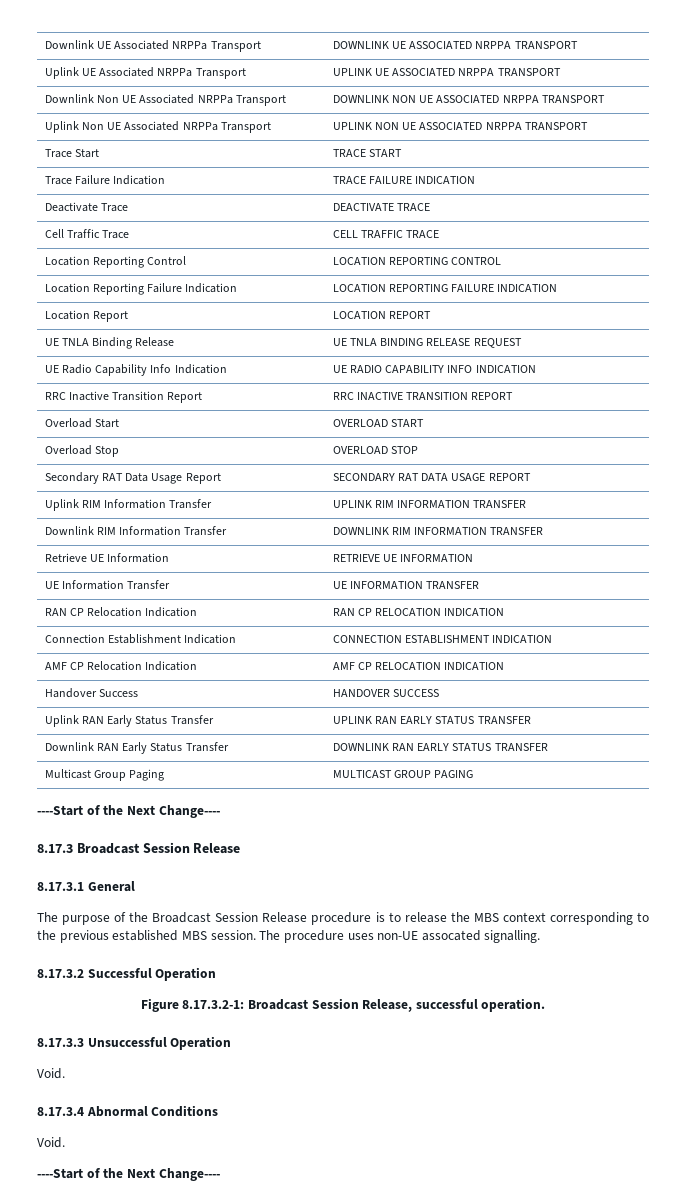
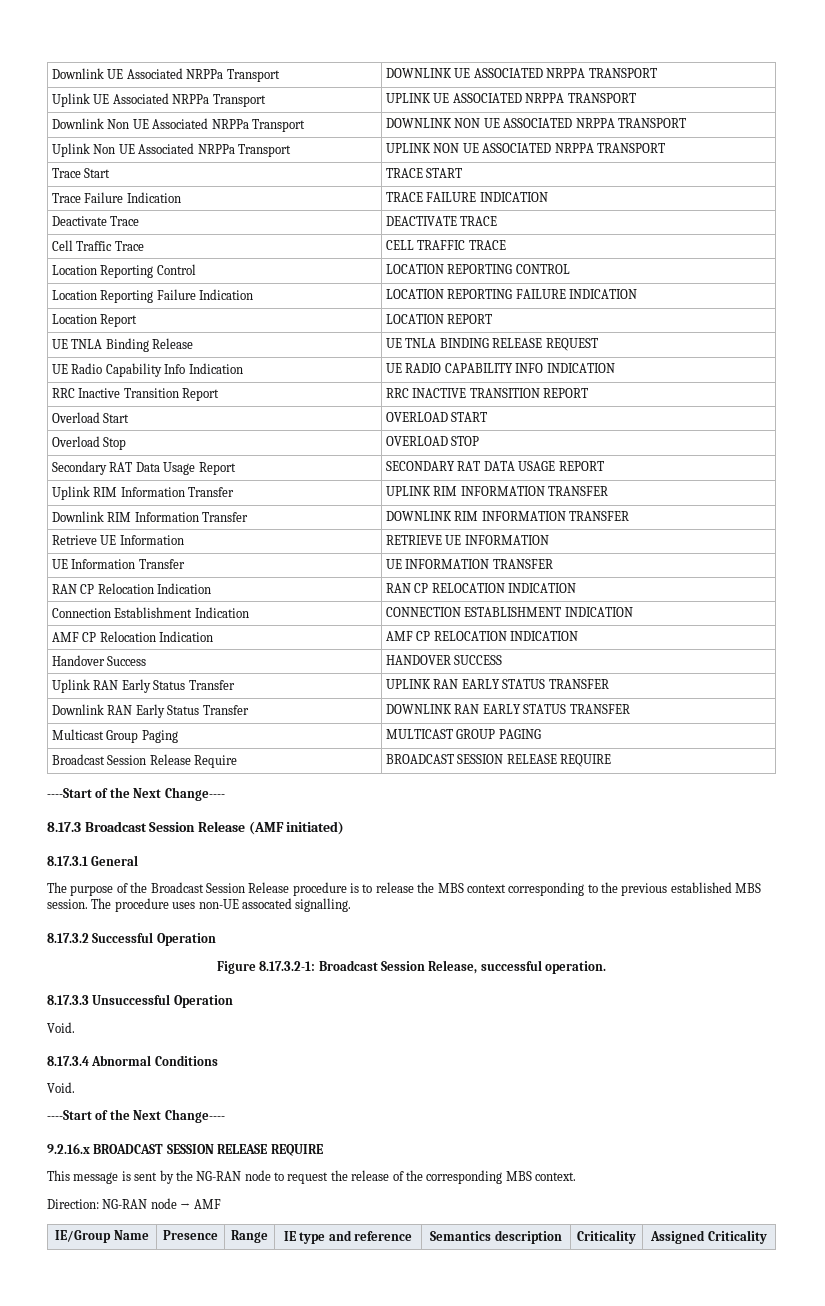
+ Broadcast Session Release Require | BROADCAST SESSION RELEASE REQUIRE
- 8.17.3 Broadcast Session Release
+ 8.17.3 Broadcast Session Release (AMF initiated)
+ 9.2.16.x BROADCAST SESSION RELEASE REQUIRE
+ This message is sent by the NG-RAN node to request the release of the corresponding MBS context.
+ Direction: NG-RAN node → AMF
+ IE/Group Name | Presence | Range | IE type and reference | Semantics description | Criticality | Assigned Criticality

